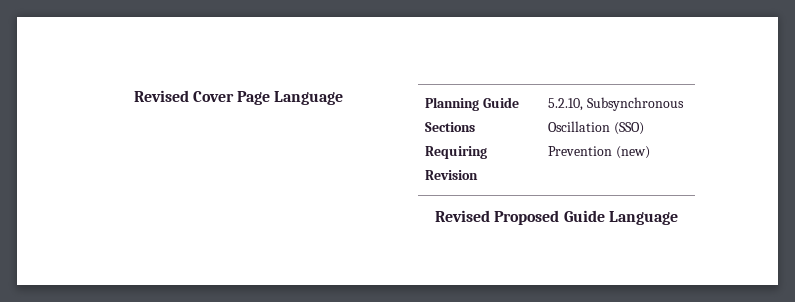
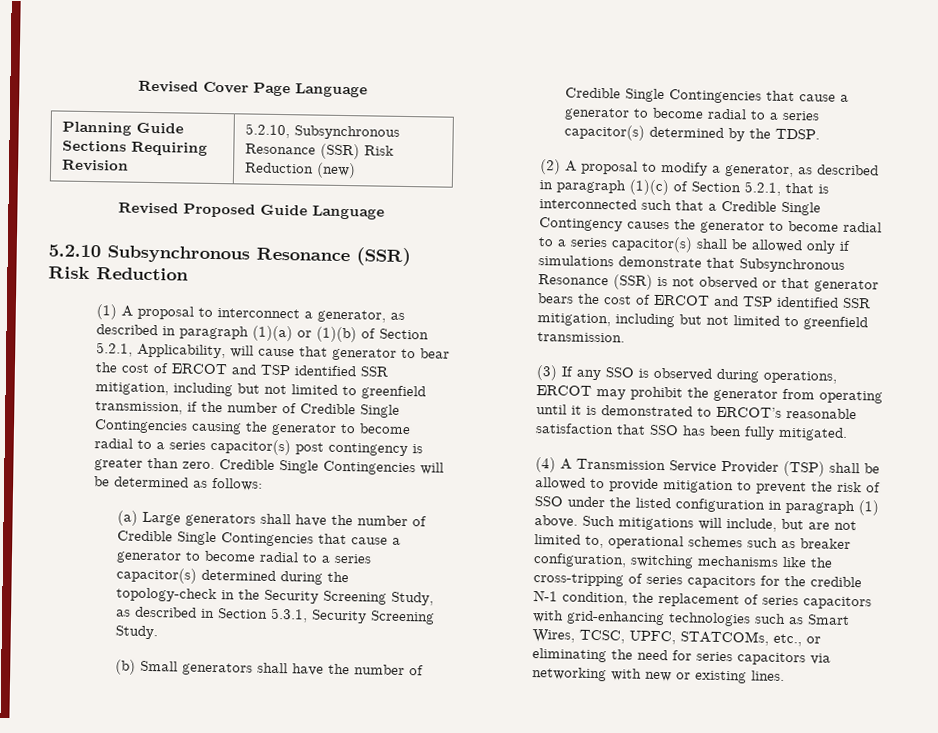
- Planning Guide Sections Requiring Revision | 5.2.10, Subsynchronous Oscillation (SSO) Prevention (new)
+ Planning Guide Sections Requiring Revision | 5.2.10, Subsynchronous Resonance (SSR) Risk Reduction (new)
+ 5.2.10 Subsynchronous Resonance (SSR) Risk Reduction
+ (1) A proposal to interconnect a generator, as described in paragraph (1)(a) or (1)(b) of Section 5.2.1, Applicability, will cause that generator to bear the cost of ERCOT and TSP identified SSR mitigation, including but not limited to greenfield transmission, if the number of Credible Single Contingencies causing the generator to become radial to a series capacitor(s) post contingency is greater than zero. Credible Single Contingencies will be determined as follows:
+ (a) Large generators shall have the number of Credible Single Contingencies that cause a generator to become radial to a series capacitor(s) determined during the topology-check in the Security Screening Study, as described in Section 5.3.1, Security Screening Study.
+ (b) Small generators shall have the number of Credible Single Contingencies that cause a generator to become radial to a series capacitor(s) determined by the TDSP.
+ (2) A proposal to modify a generator, as described in paragraph (1)(c) of Section 5.2.1, that is interconnected such that a Credible Single Contingency causes the generator to become radial to a series capacitor(s) shall be allowed only if simulations demonstrate that Subsynchronous Resonance (SSR) is not observed or that generator bears the cost of ERCOT and TSP identified SSR mitigation, including but not limited to greenfield transmission.
+ (3) If any SSO is observed during operations, ERCOT may prohibit the generator from operating until it is demonstrated to ERCOT’s reasonable satisfaction that SSO has been fully mitigated.
+ (4) A Transmission Service Provider (TSP) shall be allowed to provide mitigation to prevent the risk of SSO under the listed configuration in paragraph (1) above. Such mitigations will include, but are not limited to, operational schemes such as breaker configuration, switching mechanisms like the cross-tripping of series capacitors for the credible N-1 condition, the replacement of series capacitors with grid-enhancing technologies such as Smart Wires, TCSC, UPFC, STATCOMs, etc., or eliminating the need for series capacitors via networking with new or existing lines.

